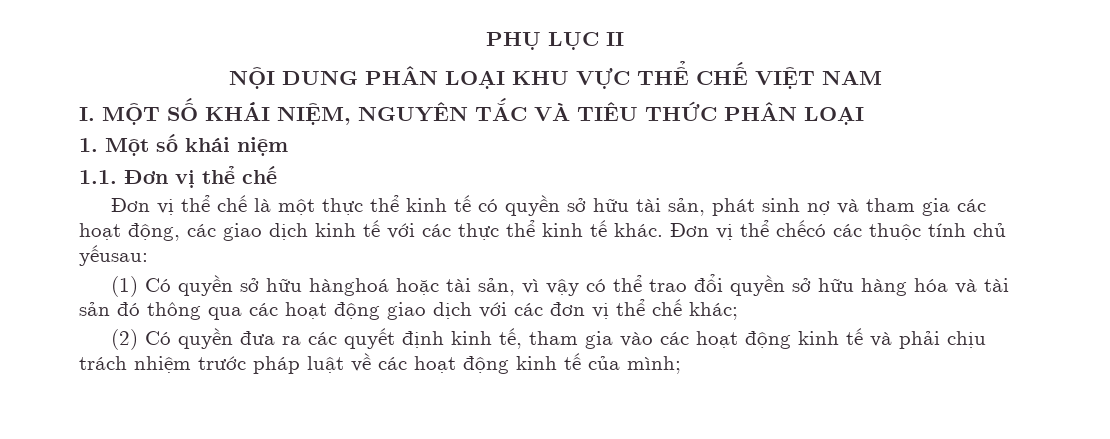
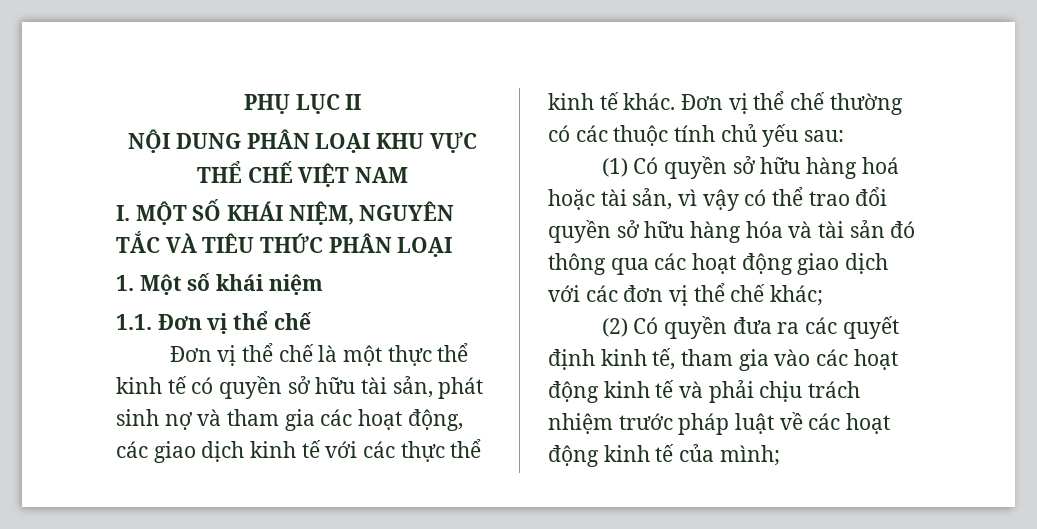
- Đơn vị thể chếcó các thuộc tính chủ yếusau:
+ Đơn vị thể chế thường có các thuộc tính chủ yếu sau:
- (1) Có quyền sở hữu hànghoá hoặc tài sản, vì vậy có thể trao đổi quyền sở hữu hàng hóa và tài sản đó thông qua các hoạt động giao dịch với các đơn vị thể chế khác;
+ (1) Có quyền sở hữu hàng hoá hoặc tài sản, vì vậy có thể trao đổi quyền sở hữu hàng hóa và tài sản đó thông qua các hoạt động giao dịch với các đơn vị thể chế khác;

